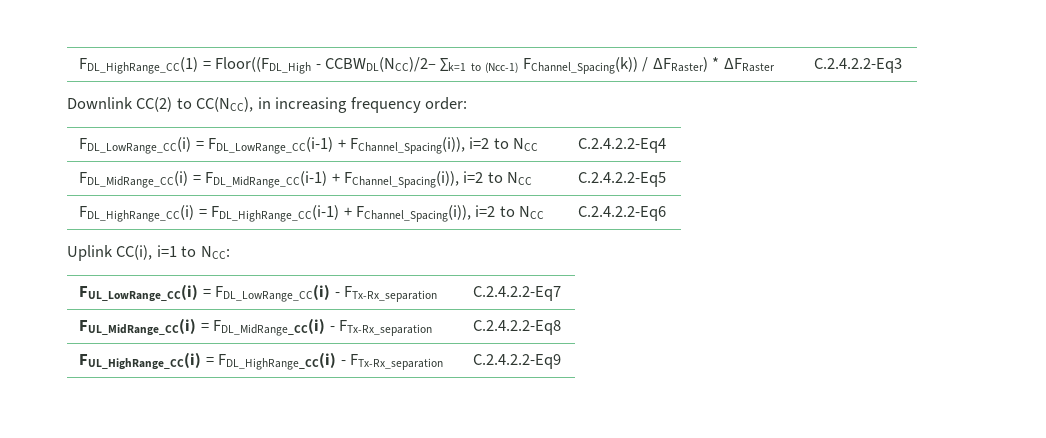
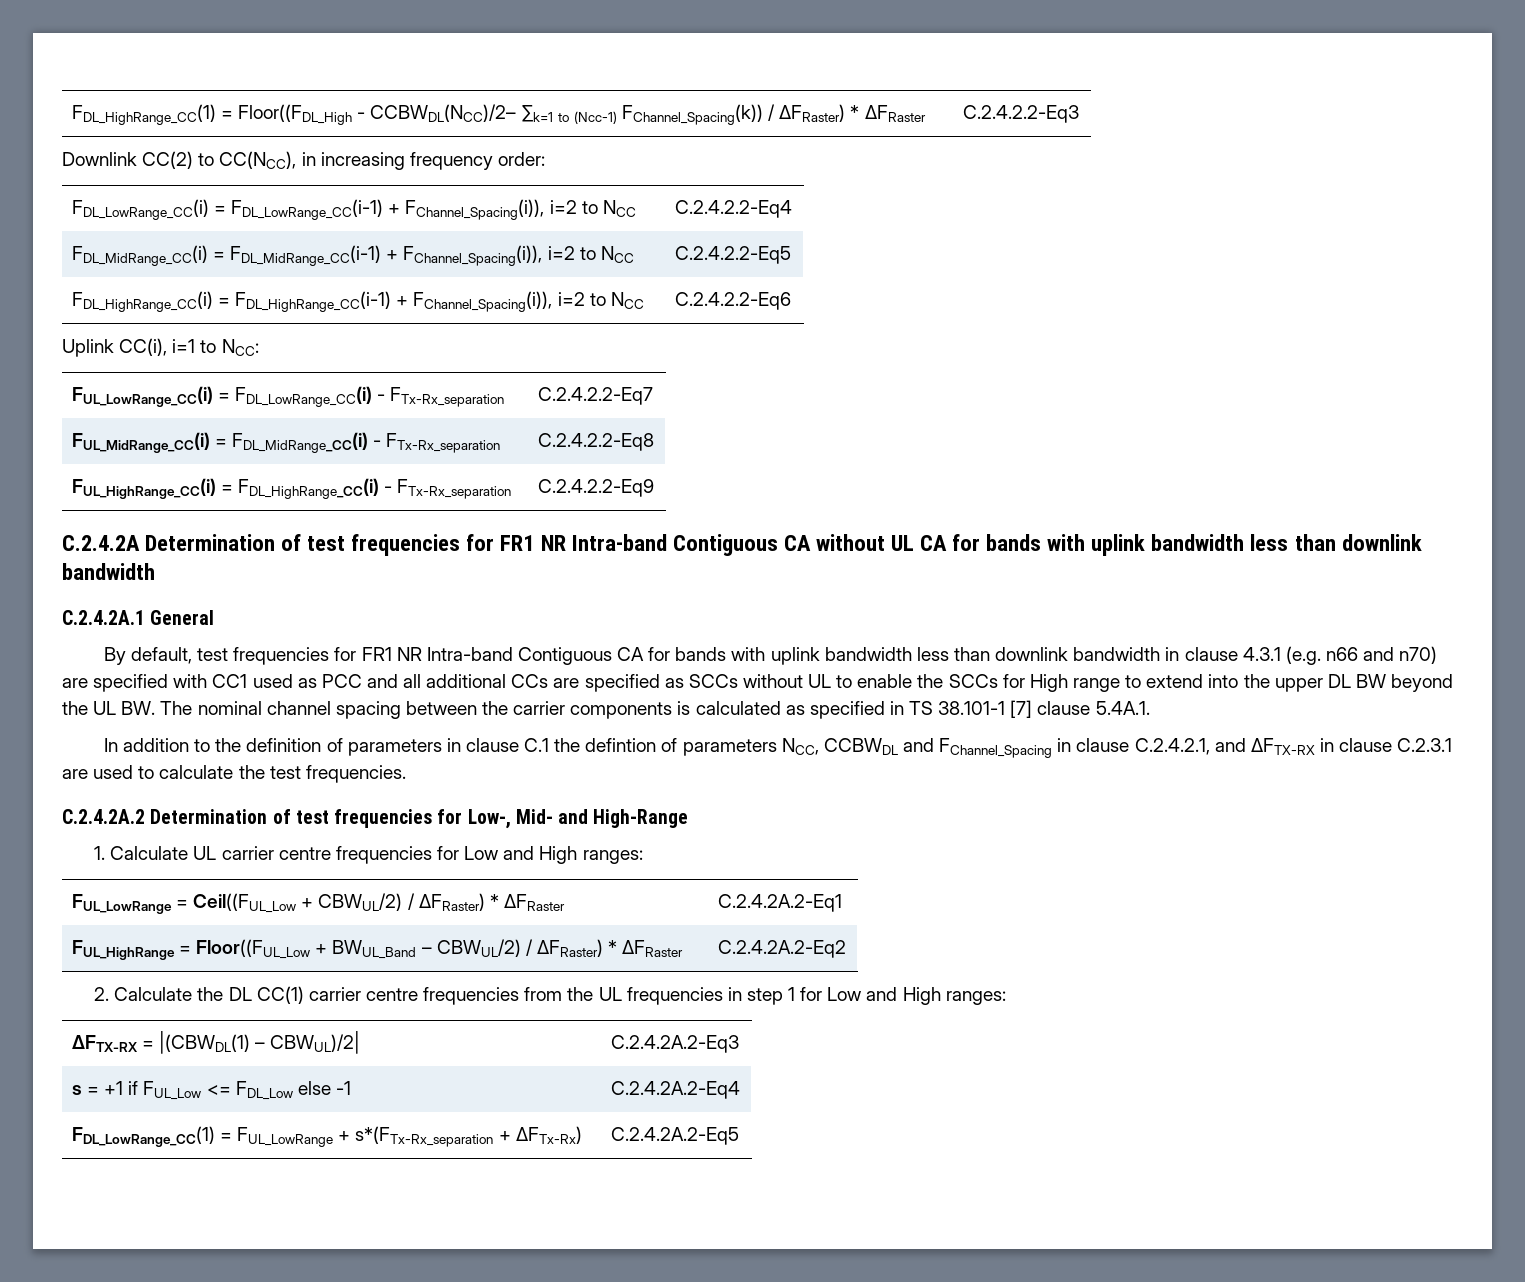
+ C.2.4.2A Determination of test frequencies for FR1 NR Intra-band Contiguous CA without UL CA for bands with uplink bandwidth less than downlink bandwidth
+ C.2.4.2A.1 General
+ By default, test frequencies for FR1 NR Intra-band Contiguous CA for bands with uplink bandwidth less than downlink bandwidth in clause 4.3.1 (e.g. n66 and n70) are specified with CC1 used as PCC and all additional CCs are specified as SCCs without UL to enable the SCCs for High range to extend into the upper DL BW beyond the UL BW. The nominal channel spacing between the carrier components is calculated as specified in TS 38.101-1 [7] clause 5.4A.1.
+ In addition to the definition of parameters in clause C.1 the defintion of parameters NCC, CCBWDL and FChannel_Spacing in clause C.2.4.2.1, and ΔFTX-RX in clause C.2.3.1 are used to calculate the test frequencies.
+ C.2.4.2A.2 Determination of test frequencies for Low-, Mid- and High-Range
+ 1. Calculate UL carrier centre frequencies for Low and High ranges:
+ FUL_LowRange = Ceil((FUL_Low + CBWUL/2) / ΔFRaster) * ΔFRaster | C.2.4.2A.2-Eq1
+ FUL_HighRange = Floor((FUL_Low + BWUL_Band – CBWUL/2) / ΔFRaster) * ΔFRaster | C.2.4.2A.2-Eq2
+ 2. Calculate the DL CC(1) carrier centre frequencies from the UL frequencies in step 1 for Low and High ranges:
+ ΔFTX-RX = |(CBWDL(1) – CBWUL)/2| | C.2.4.2A.2-Eq3
+ s = +1 if FUL_Low <= FDL_Low else -1 | C.2.4.2A.2-Eq4
+ FDL_LowRange_CC(1) = FUL_LowRange + s*(FTx-Rx_separation + ΔFTx-Rx) | C.2.4.2A.2-Eq5

